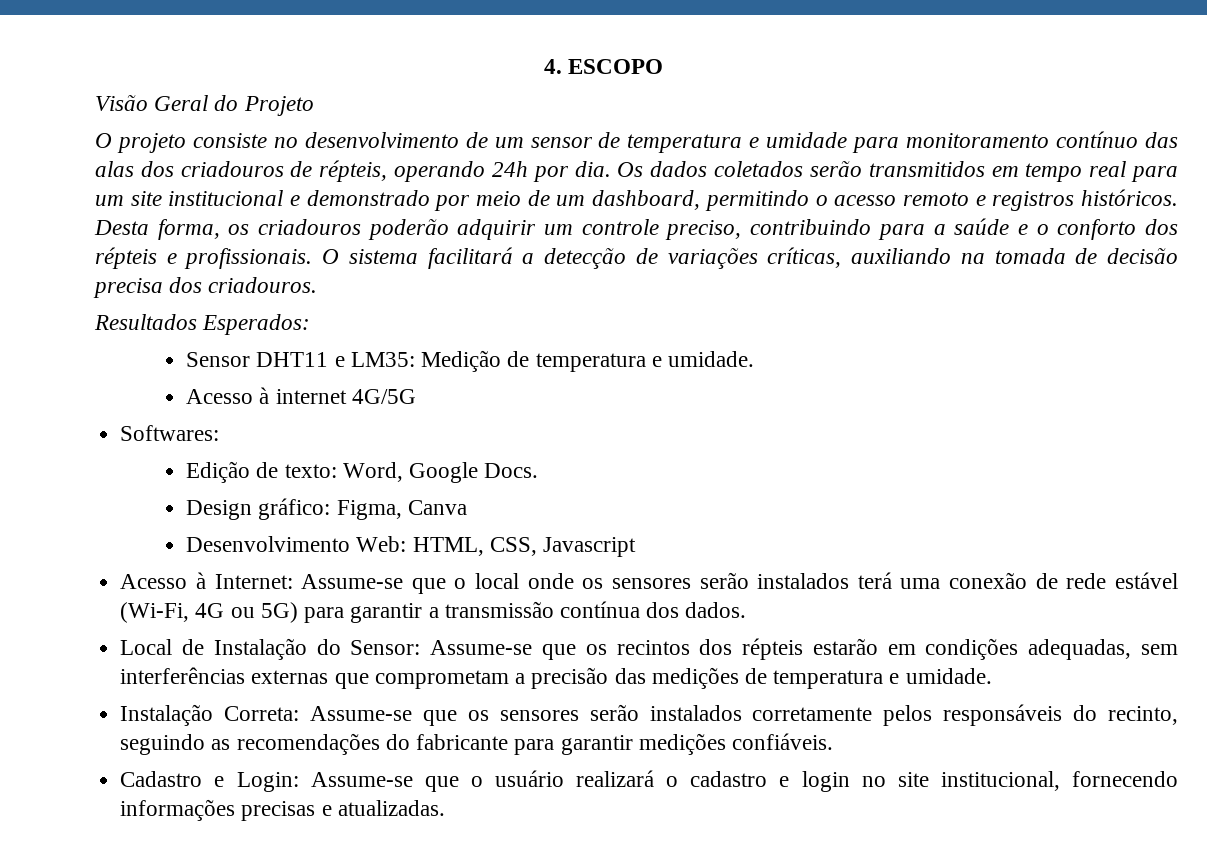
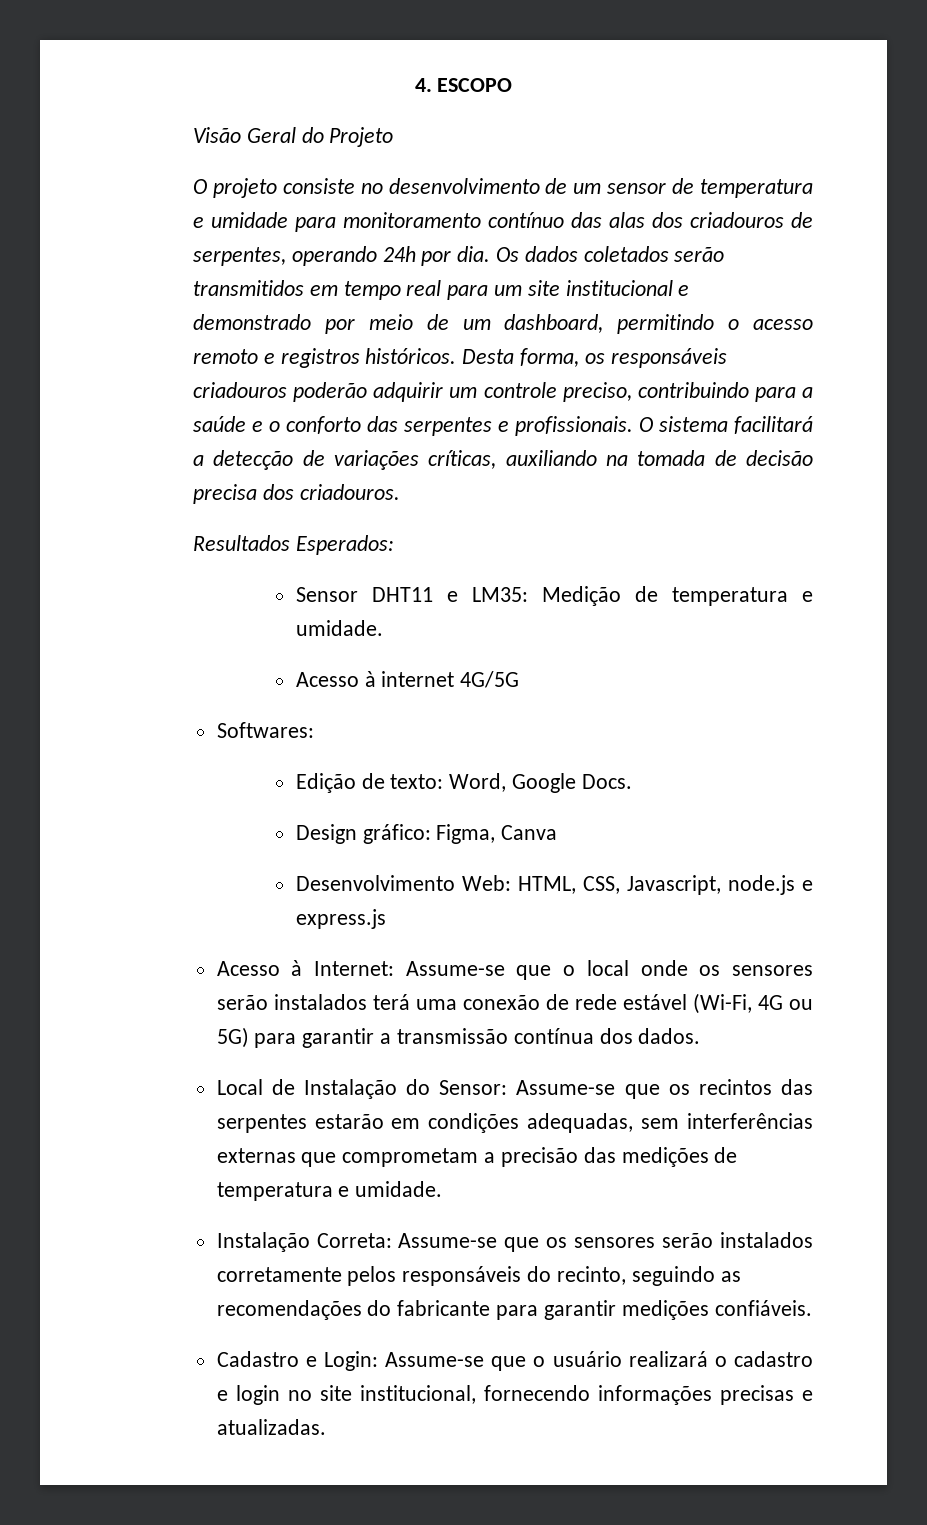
- O projeto consiste no desenvolvimento de um sensor de temperatura e umidade para monitoramento contínuo das alas dos criadouros de répteis, operando 24h por dia.
+ O projeto consiste no desenvolvimento de um sensor de temperatura e umidade para monitoramento contínuo das alas dos criadouros de serpentes, operando 24h por dia.
- Desta forma, os criadouros poderão adquirir um controle preciso, contribuindo para a saúde e o conforto dos répteis e profissionais.
+ Desta forma, os responsáveis criadouros poderão adquirir um controle preciso, contribuindo para a saúde e o conforto das serpentes e profissionais.
- Desenvolvimento Web: HTML, CSS, Javascript
+ Desenvolvimento Web: HTML, CSS, Javascript, node.js e express.js
- Local de Instalação do Sensor: Assume-se que os recintos dos répteis estarão em condições adequadas, sem interferências externas que comprometam a precisão das medições de temperatura e umidade.
+ Local de Instalação do Sensor: Assume-se que os recintos das serpentes estarão em condições adequadas, sem interferências externas que comprometam a precisão das medições de temperatura e umidade.

